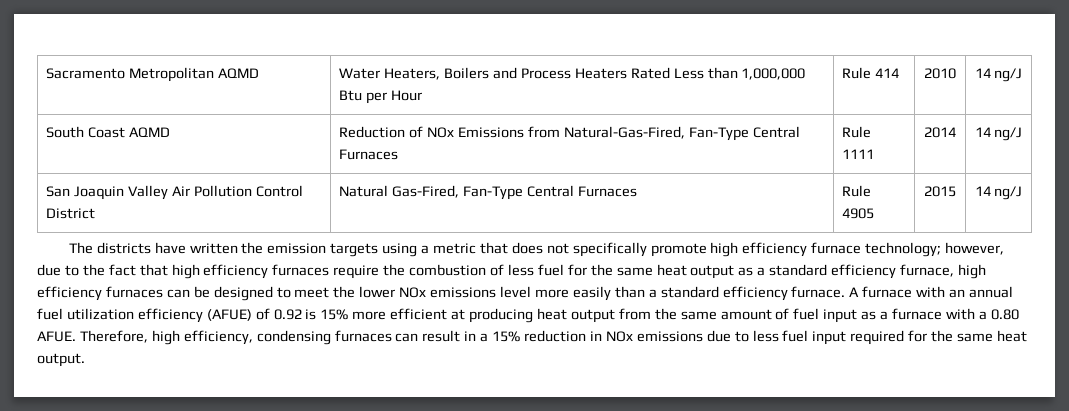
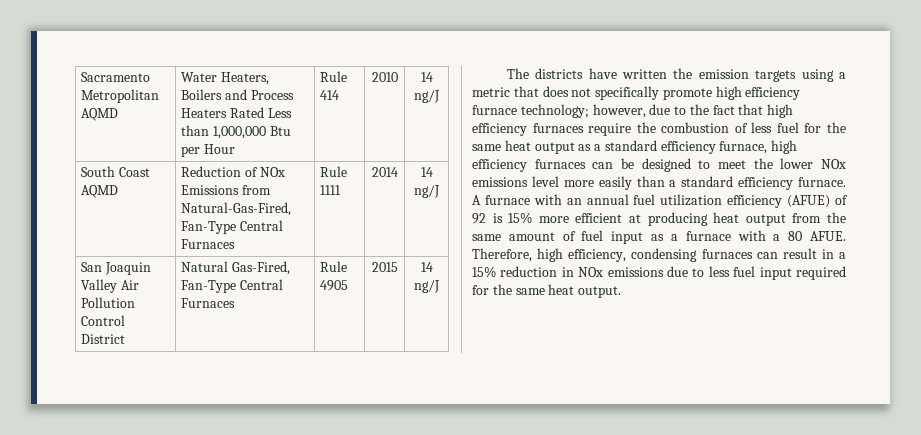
- A furnace with an annual fuel utilization efficiency (AFUE) of 0.92 is 15% more efficient at producing heat output from the same amount of fuel input as a furnace with a 0.80 AFUE.
+ A furnace with an annual fuel utilization efficiency (AFUE) of 92 is 15% more efficient at producing heat output from the same amount of fuel input as a furnace with a 80 AFUE.

